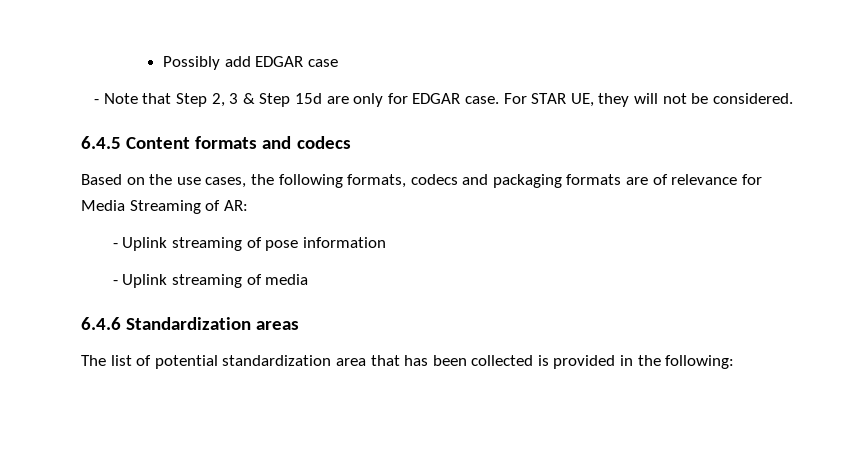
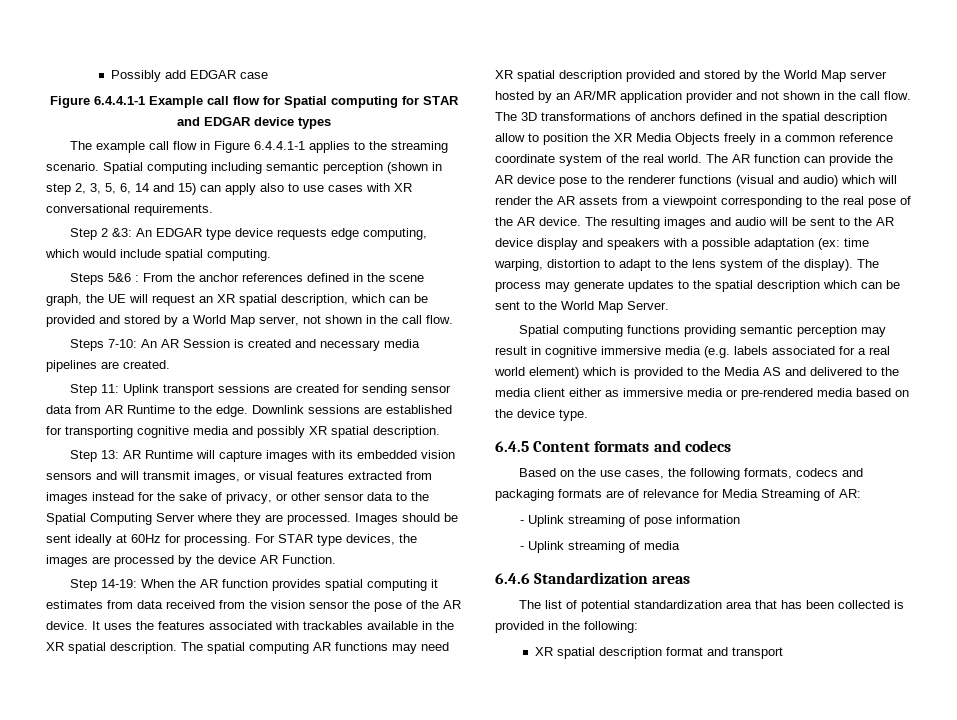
- - Note that Step 2, 3 & Step 15d are only for EDGAR case. For STAR UE, they will not be considered.
+ Figure 6.4.4.1-1 Example call flow for Spatial computing for STAR and EDGAR device types
+ The example call flow in Figure 6.4.4.1-1 applies to the streaming scenario. Spatial computing including semantic perception (shown in step 2, 3, 5, 6, 14 and 15) can apply also to use cases with XR conversational requirements.
+ Step 2 &3: An EDGAR type device requests edge computing, which would include spatial computing.
+ Steps 5&6 : From the anchor references defined in the scene graph, the UE will request an XR spatial description, which can be provided and stored by a World Map server, not shown in the call flow.
+ Steps 7-10: An AR Session is created and necessary media pipelines are created.
+ Step 11: Uplink transport sessions are created for sending sensor data from AR Runtime to the edge. Downlink sessions are established for transporting cognitive media and possibly XR spatial description.
+ Step 13: AR Runtime will capture images with its embedded vision sensors and will transmit images, or visual features extracted from images instead for the sake of privacy, or other sensor data to the Spatial Computing Server where they are processed. Images should be sent ideally at 60Hz for processing. For STAR type devices, the images are processed by the device AR Function.
+ Step 14-19: When the AR function provides spatial computing it estimates from data received from the vision sensor the pose of the AR device. It uses the features associated with trackables available in the XR spatial description. The spatial computing AR functions may need XR spatial description provided and stored by the World Map server hosted by an AR/MR application provider and not shown in the call flow. The 3D transformations of anchors defined in the spatial description allow to position the XR Media Objects freely in a common reference coordinate system of the real world. The AR function can provide the AR device pose to the renderer functions (visual and audio) which will render the AR assets from a viewpoint corresponding to the real pose of the AR device. The resulting images and audio will be sent to the AR device display and speakers with a possible adaptation (ex: time warping, distortion to adapt to the lens system of the display). The process may generate updates to the spatial description which can be sent to the World Map Server.
+ Spatial computing functions providing semantic perception may result in cognitive immersive media (e.g. labels associated for a real world element) which is provided to the Media AS and delivered to the media client either as immersive media or pre-rendered media based on the device type.
+ XR spatial description format and transport

